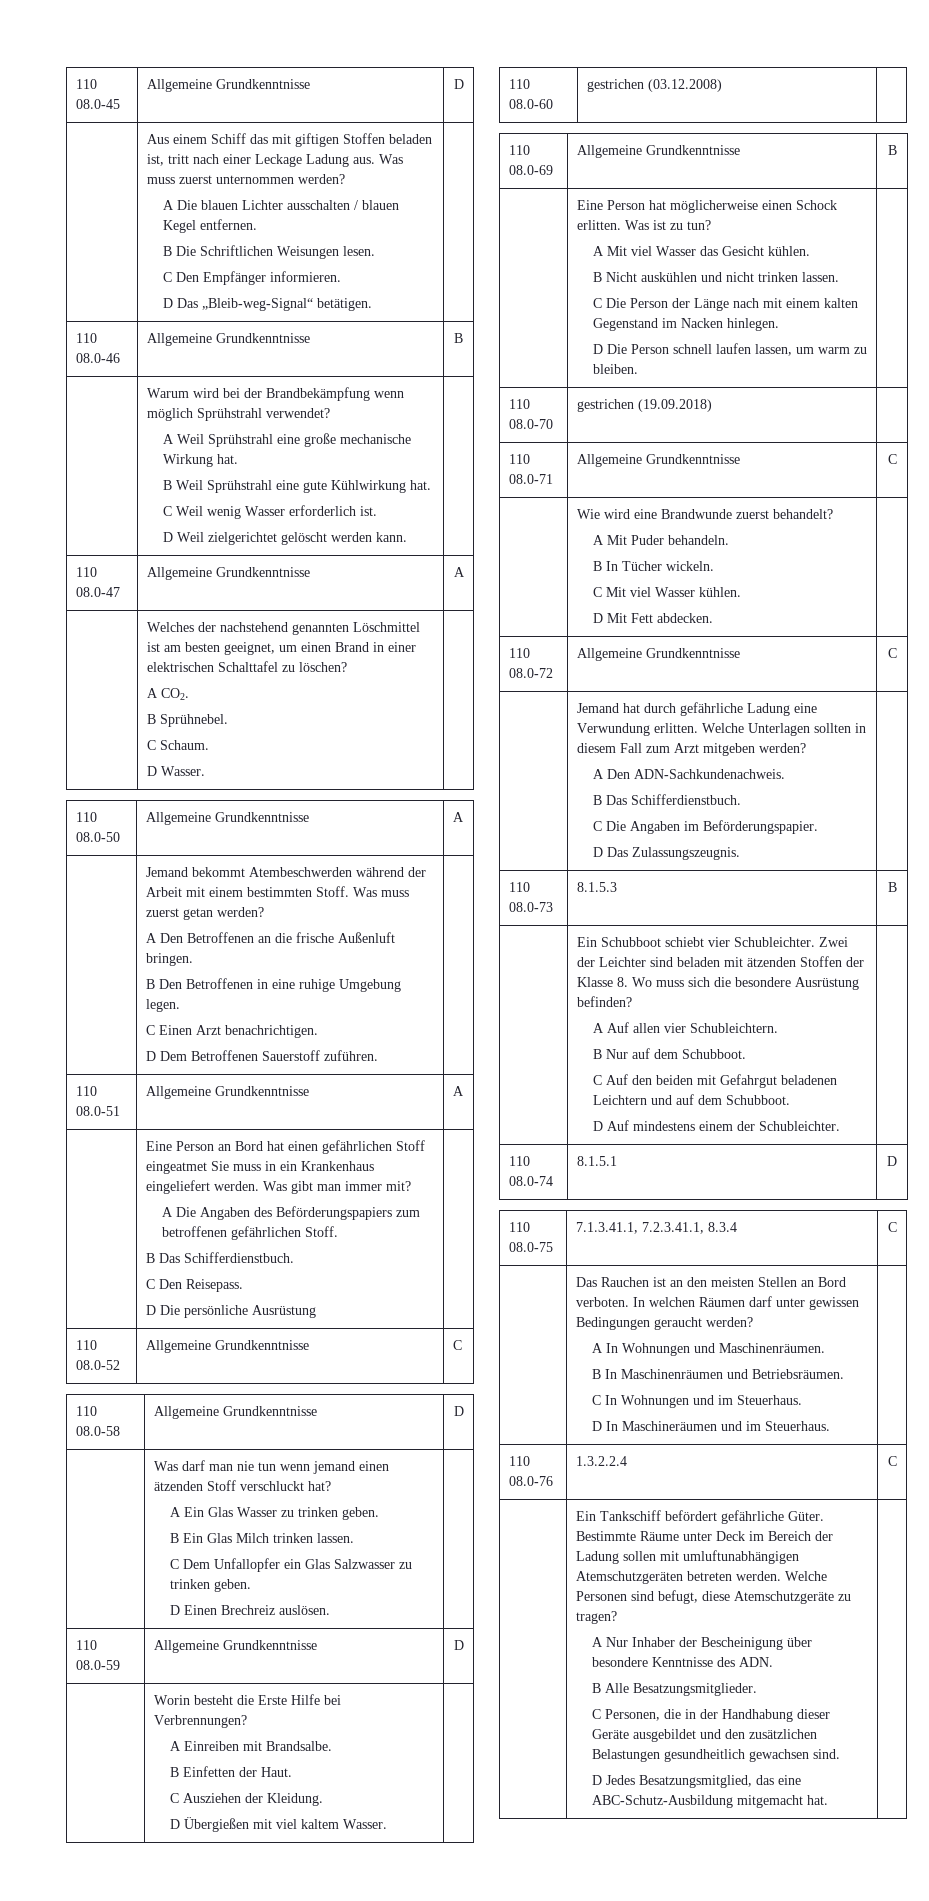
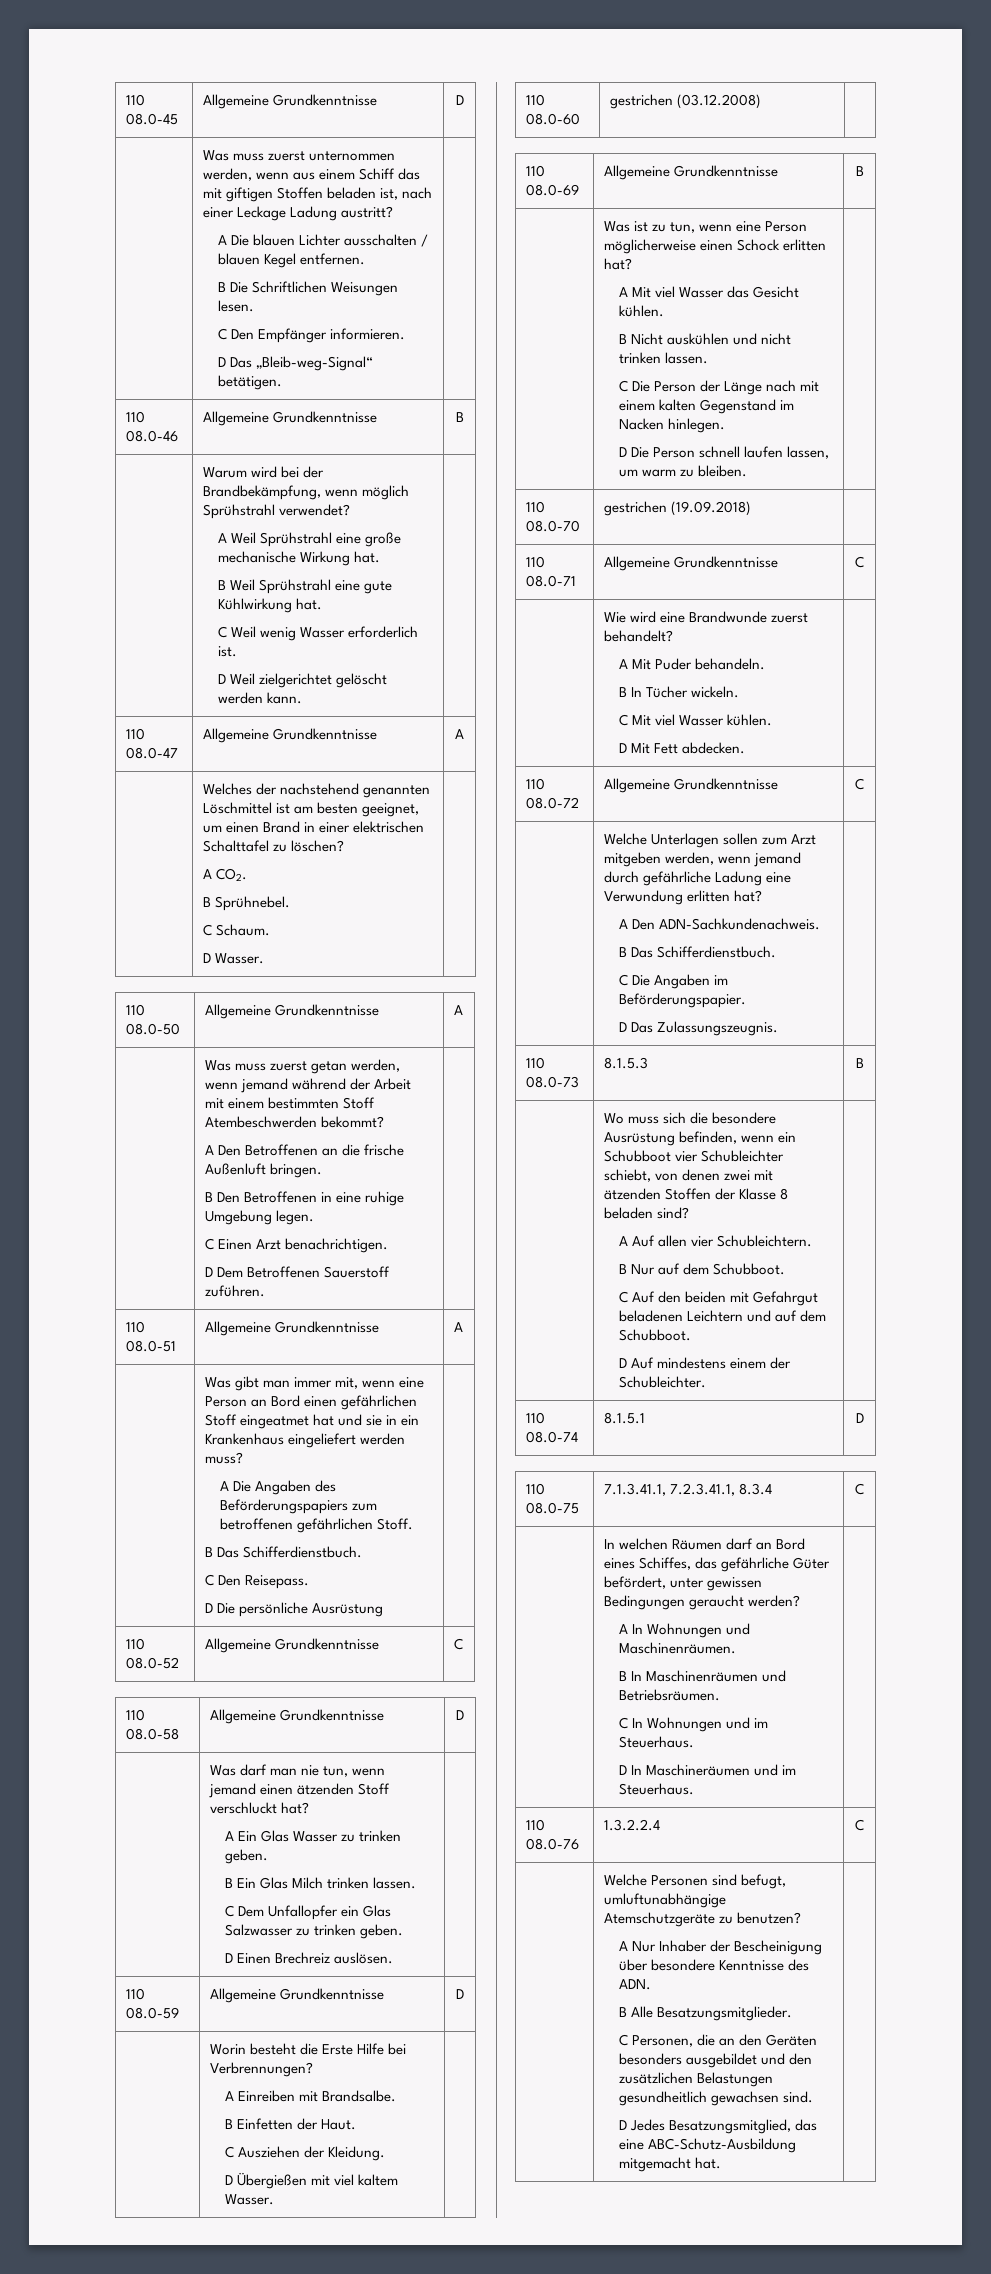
- Aus einem Schiff das mit giftigen Stoffen beladen ist, tritt nach einer Leckage Ladung aus. Was muss zuerst unternommen werden?
+ Was muss zuerst unternommen werden, wenn aus einem Schiff das mit giftigen Stoffen beladen ist, nach einer Leckage Ladung austritt?
- | Warum wird bei der Brandbekämpfung wenn möglich Sprühstrahl verwendet?
+ | Warum wird bei der Brandbekämpfung, wenn möglich Sprühstrahl verwendet?
- Jemand bekommt Atembeschwerden während der Arbeit mit einem bestimmten Stoff. Was muss zuerst getan werden?
+ Was muss zuerst getan werden, wenn jemand während der Arbeit mit einem bestimmten Stoff Atembeschwerden bekommt?
- Eine Person an Bord hat einen gefährlichen Stoff eingeatmet Sie muss in ein Krankenhaus eingeliefert werden. Was gibt man immer mit?
+ Was gibt man immer mit, wenn eine Person an Bord einen gefährlichen Stoff eingeatmet hat und sie in ein Krankenhaus eingeliefert werden muss?
- | Was darf man nie tun wenn jemand einen ätzenden Stoff verschluckt hat?
+ | Was darf man nie tun, wenn jemand einen ätzenden Stoff verschluckt hat?
- Eine Person hat möglicherweise einen Schock erlitten. Was ist zu tun?
+ Was ist zu tun, wenn eine Person möglicherweise einen Schock erlitten hat?
- | Jemand hat durch gefährliche Ladung eine Verwundung erlitten. Welche Unterlagen sollten in diesem Fall zum Arzt mitgeben werden?
+ | Welche Unterlagen sollen zum Arzt mitgeben werden, wenn jemand durch gefährliche Ladung eine Verwundung erlitten hat?
- Ein Schubboot schiebt vier Schubleichter. Zwei der Leichter sind beladen mit ätzenden Stoffen der Klasse 8. Wo muss sich die besondere Ausrüstung befinden?
+ Wo muss sich die besondere Ausrüstung befinden, wenn ein Schubboot vier Schubleichter schiebt, von denen zwei mit ätzenden Stoffen der Klasse 8 beladen sind?
- Das Rauchen ist an den meisten Stellen an Bord verboten. In welchen Räumen darf unter gewissen Bedingungen geraucht werden?
+ In welchen Räumen darf an Bord eines Schiffes, das gefährliche Güter befördert, unter gewissen Bedingungen geraucht werden?
- Ein Tankschiff befördert gefährliche Güter. Bestimmte Räume unter Deck im Bereich der Ladung sollen mit umluftunabhängigen Atemschutzgeräten betreten werden. Welche Personen sind befugt, diese Atemschutzgeräte zu tragen?
+ Welche Personen sind befugt, umluftunabhängige Atemschutzgeräte zu benutzen?
- C Personen, die in der Handhabung dieser Geräte ausgebildet und den zusätzlichen Belastungen gesundheitlich gewachsen sind.
+ C Personen, die an den Geräten besonders ausgebildet und den zusätzlichen Belastungen gesundheitlich gewachsen sind.

